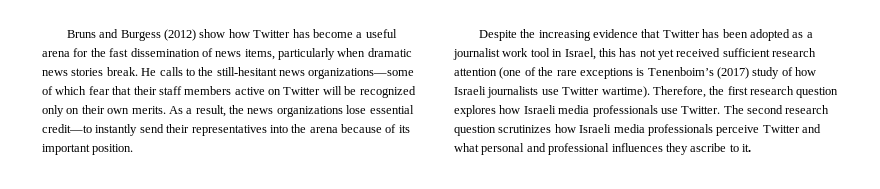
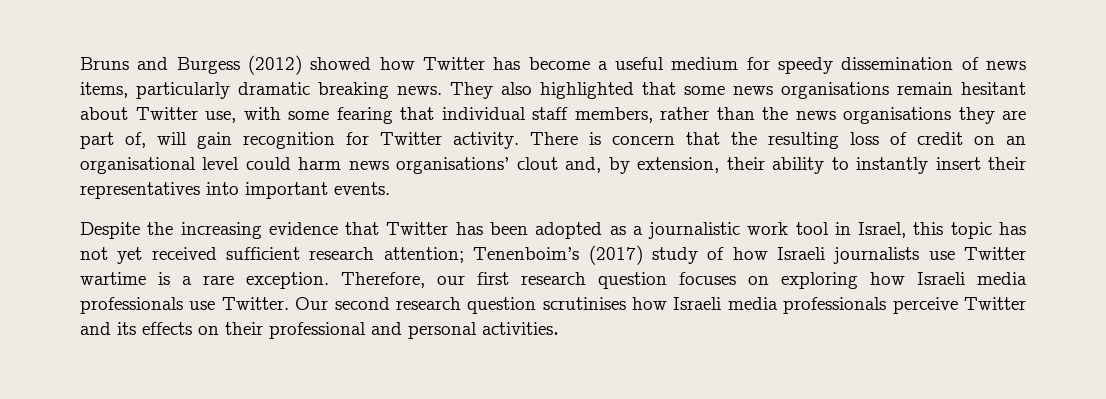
- Bruns and Burgess (2012) show how Twitter has become a useful arena for the fast dissemination of news items, particularly when dramatic news stories break. He calls to the still-hesitant news organizations—some of which fear that their staff members active on Twitter will be recognized only on their own merits. As a result, the news organizations lose essential credit—to instantly send their representatives into the arena because of its important position.
+ Bruns and Burgess (2012) showed how Twitter has become a useful medium for speedy dissemination of news items, particularly dramatic breaking news. They also highlighted that some news organisations remain hesitant about Twitter use, with some fearing that individual staff members, rather than the news organisations they are part of, will gain recognition for Twitter activity. There is concern that the resulting loss of credit on an organisational level could harm news organisations’ clout and, by extension, their ability to instantly insert their representatives into important events.
- Despite the increasing evidence that Twitter has been adopted as a journalist work tool in Israel, this has not yet received sufficient research attention (one of the rare exceptions is Tenenboim’s (2017) study of how Israeli journalists use Twitter wartime). Therefore, the first research question explores how Israeli media professionals use Twitter.
+ Despite the increasing evidence that Twitter has been adopted as a journalistic work tool in Israel, this topic has not yet received sufficient research attention; Tenenboim’s (2017) study of how Israeli journalists use Twitter wartime is a rare exception. Therefore, our first research question focuses on exploring how Israeli media professionals use Twitter.
- The second research question scrutinizes how Israeli media professionals perceive Twitter and what personal and professional influences they ascribe to it.
+ Our second research question scrutinises how Israeli media professionals perceive Twitter and its effects on their professional and personal activities.

